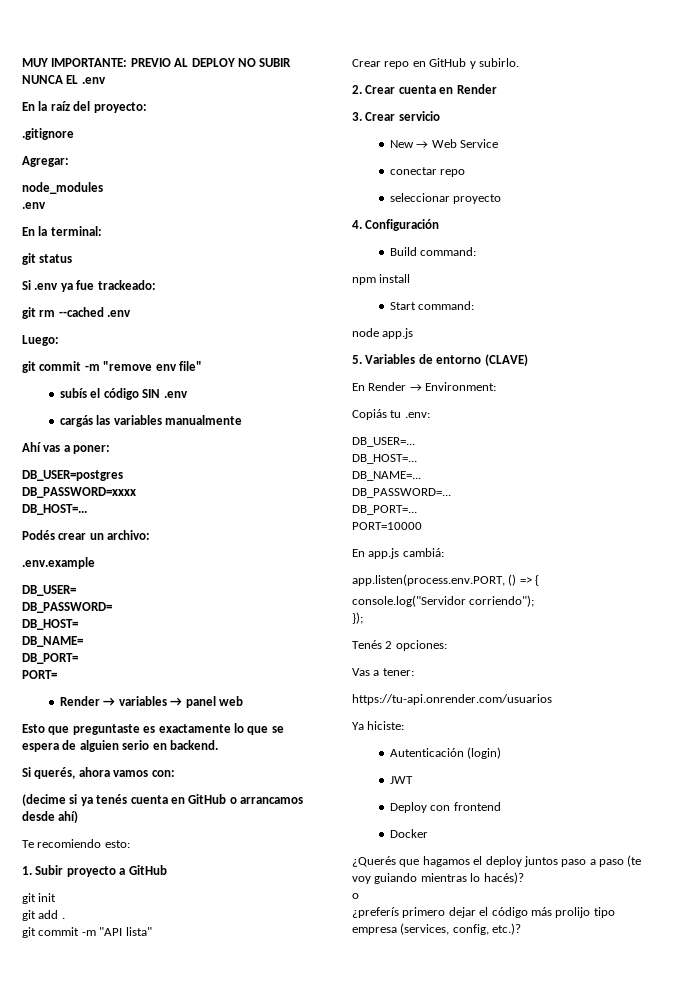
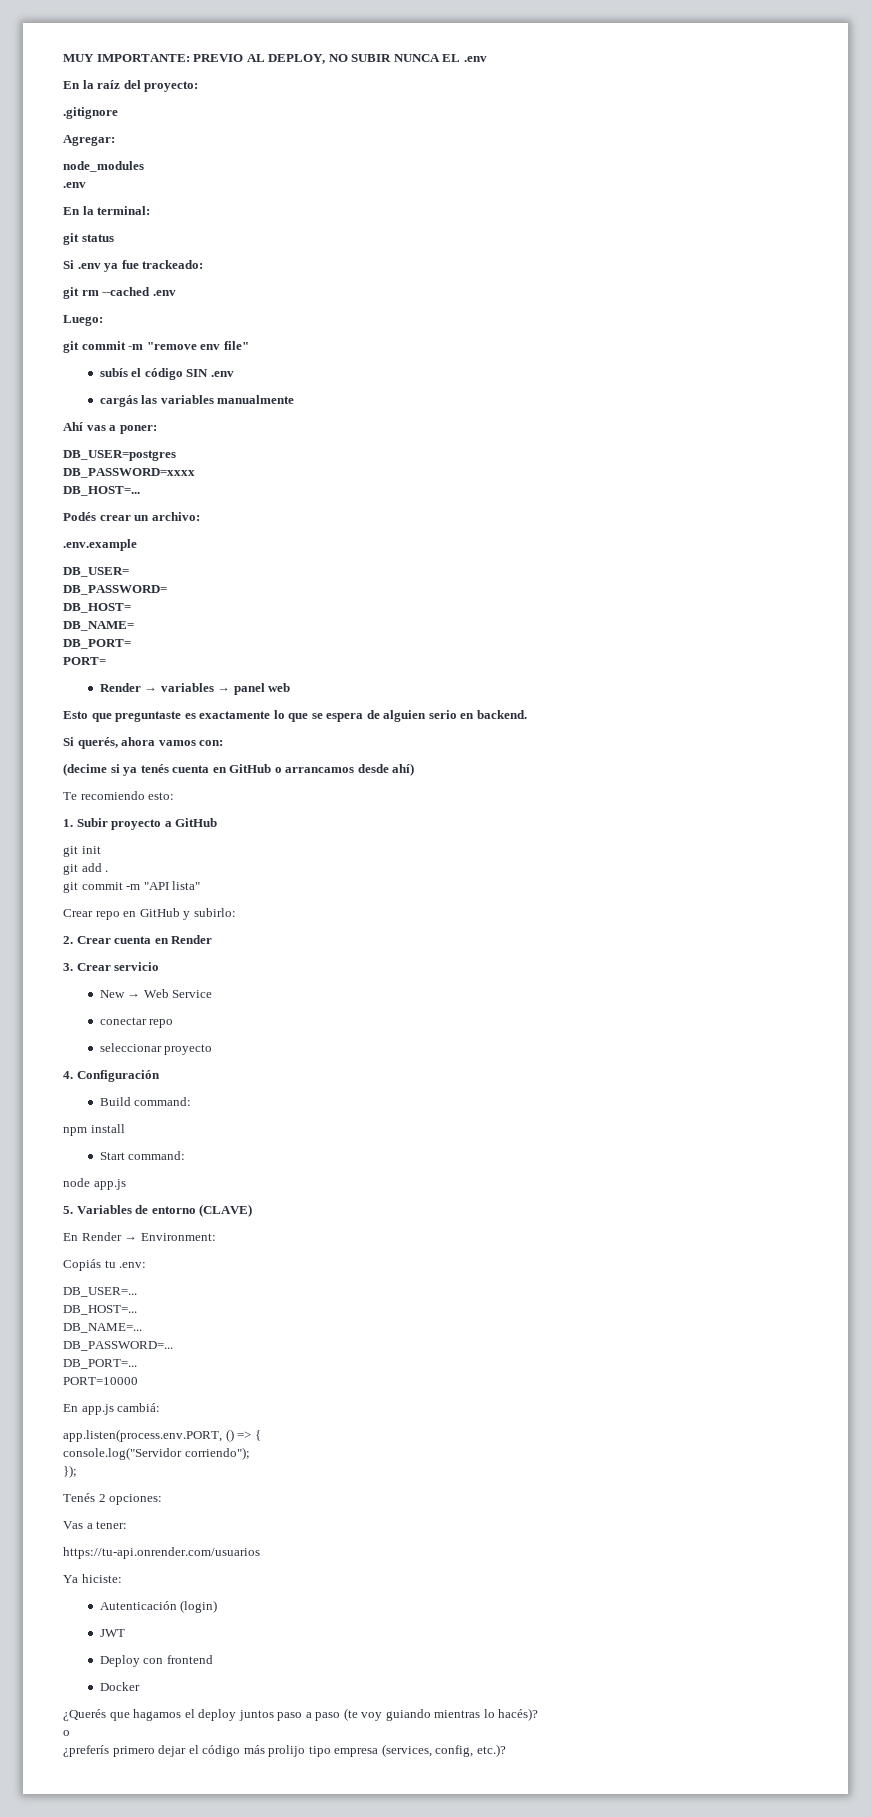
- MUY IMPORTANTE: PREVIO AL DEPLOY NO SUBIR NUNCA EL .env
+ MUY IMPORTANTE: PREVIO AL DEPLOY, NO SUBIR NUNCA EL .env
- Crear repo en GitHub y subirlo.
+ Crear repo en GitHub y subirlo:

